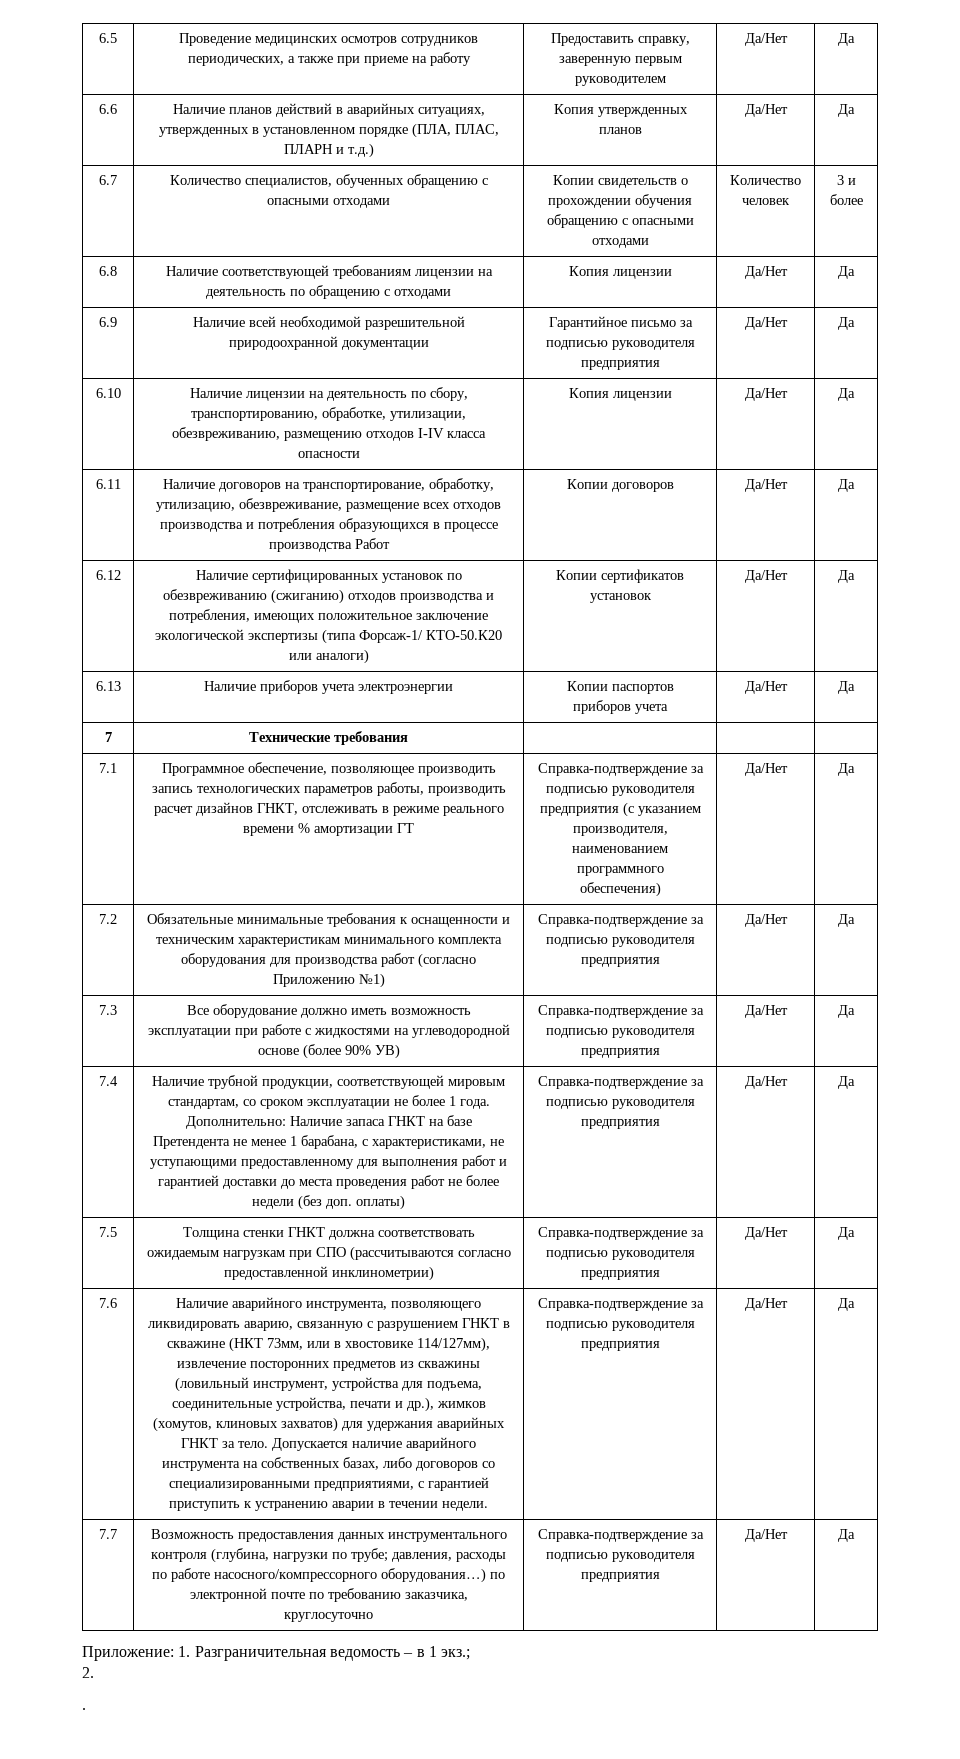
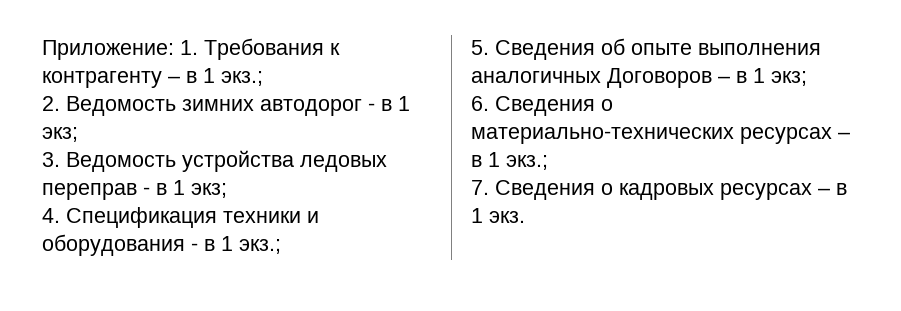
- 6.5 | Проведение медицинских осмотров сотрудников периодических, а также при приеме на работу | Предоставить справку, заверенную первым руководителем | Да/Нет | Да
- 6.6 | Наличие планов действий в аварийных ситуациях, утвержденных в установленном порядке (ПЛА, ПЛАС, ПЛАРН и т.д.) | Копия утвержденных планов | Да/Нет | Да
- 6.7 | Количество специалистов, обученных обращению с опасными отходами | Копии свидетельств о прохождении обучения обращению с опасными отходами | Количество человек | 3 и более
- 6.8 | Наличие соответствующей требованиям лицензии на деятельность по обращению с отходами | Копия лицензии | Да/Нет | Да
- 6.9 | Наличие всей необходимой разрешительной природоохранной документации | Гарантийное письмо за подписью руководителя предприятия | Да/Нет | Да
- 6.10 | Наличие лицензии на деятельность по сбору, транспортированию, обработке, утилизации, обезвреживанию, размещению отходов I-IV класса опасности | Копия лицензии | Да/Нет | Да
- 6.11 | Наличие договоров на транспортирование, обработку, утилизацию, обезвреживание, размещение всех отходов производства и потребления образующихся в процессе производства Работ | Копии договоров | Да/Нет | Да
- 6.12 | Наличие сертифицированных установок по обезвреживанию (сжиганию) отходов производства и потребления, имеющих положительное заключение экологической экспертизы (типа Форсаж-1/ КТО-50.К20 или аналоги) | Копии сертификатов установок | Да/Нет | Да
- 6.13 | Наличие приборов учета электроэнергии | Копии паспортов приборов учета | Да/Нет | Да
- 7 | Технические требования | | |
- 7.1 | Программное обеспечение, позволяющее производить запись технологических параметров работы, производить расчет дизайнов ГНКТ, отслеживать в режиме реального времени % амортизации ГТ | Справка-подтверждение за подписью руководителя предприятия (с указанием производителя, наименованием программного обеспечения) | Да/Нет | Да
- 7.2 | Обязательные минимальные требования к оснащенности и техническим характеристикам минимального комплекта оборудования для производства работ (согласно Приложению №1) | Справка-подтверждение за подписью руководителя предприятия | Да/Нет | Да
- 7.3 | Все оборудование должно иметь возможность эксплуатации при работе с жидкостями на углеводородной основе (более 90% УВ) | Справка-подтверждение за подписью руководителя предприятия | Да/Нет | Да
- 7.4 | Наличие трубной продукции, соответствующей мировым стандартам, со сроком эксплуатации не более 1 года. Дополнительно: Наличие запаса ГНКТ на базе Претендента не менее 1 барабана, с характеристиками, не уступающими предоставленному для выполнения работ и гарантией доставки до места проведения работ не более недели (без доп. оплаты) | Справка-подтверждение за подписью руководителя предприятия | Да/Нет | Да
- 7.5 | Толщина стенки ГНКТ должна соответствовать ожидаемым нагрузкам при СПО (рассчитываются согласно предоставленной инклинометрии) | Справка-подтверждение за подписью руководителя предприятия | Да/Нет | Да
- 7.6 | Наличие аварийного инструмента, позволяющего ликвидировать аварию, связанную с разрушением ГНКТ в скважине (НКТ 73мм, или в хвостовике 114/127мм), извлечение посторонних предметов из скважины (ловильный инструмент, устройства для подъема, соединительные устройства, печати и др.), жимков (хомутов, клиновых захватов) для удержания аварийных ГНКТ за тело. Допускается наличие аварийного инструмента на собственных базах, либо договоров со специализированными предприятиями, с гарантией приступить к устранению аварии в течении недели. | Справка-подтверждение за подписью руководителя предприятия | Да/Нет | Да
- 7.7 | Возможность предоставления данных инструментального контроля (глубина, нагрузки по трубе; давления, расходы по работе насосного/компрессорного оборудования…) по электронной почте по требованию заказчика, круглосуточно | Справка-подтверждение за подписью руководителя предприятия | Да/Нет | Да
- Приложение: 1. Разграничительная ведомость – в 1 экз.;
+ Приложение: 1. Требования к контрагенту – в 1 экз.;
- 2.
- .
+ 2. Ведомость зимних автодорог - в 1 экз;
+ 3. Ведомость устройства ледовых переправ - в 1 экз;
+ 4. Спецификация техники и оборудования - в 1 экз.;
+ 5. Сведения об опыте выполнения аналогичных Договоров – в 1 экз;
+ 6. Сведения о материально-технических ресурсах – в 1 экз.;
+ 7. Сведения о кадровых ресурсах – в 1 экз.

